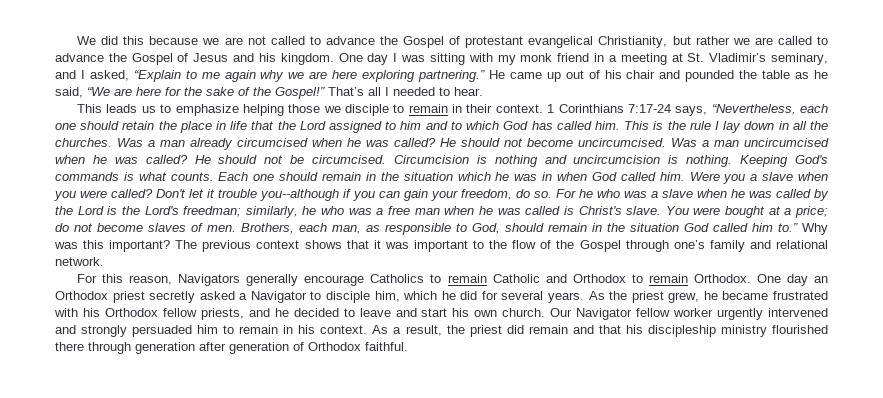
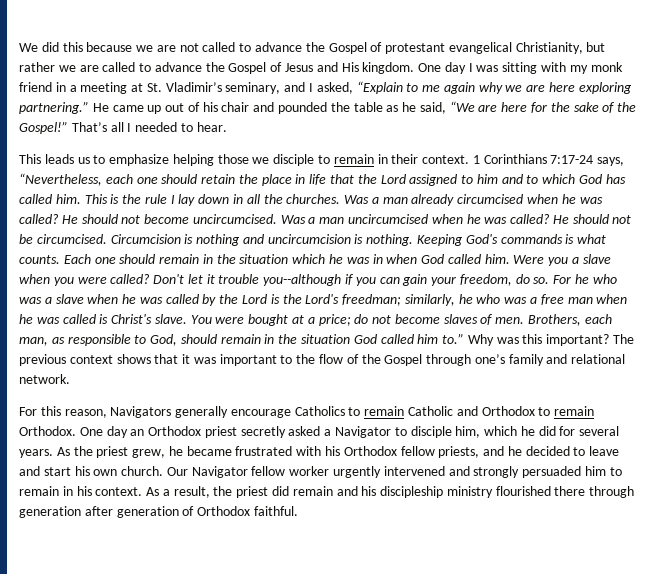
- We did this because we are not called to advance the Gospel of protestant evangelical Christianity, but rather we are called to advance the Gospel of Jesus and his kingdom.
+ We did this because we are not called to advance the Gospel of protestant evangelical Christianity, but rather we are called to advance the Gospel of Jesus and His kingdom.
- As a result, the priest did remain and that his discipleship ministry flourished there through generation after generation of Orthodox faithful.
+ As a result, the priest did remain and his discipleship ministry flourished there through generation after generation of Orthodox faithful.

